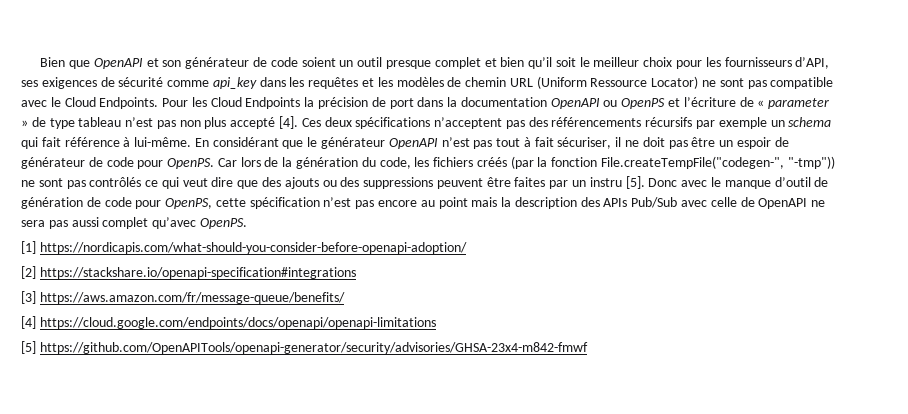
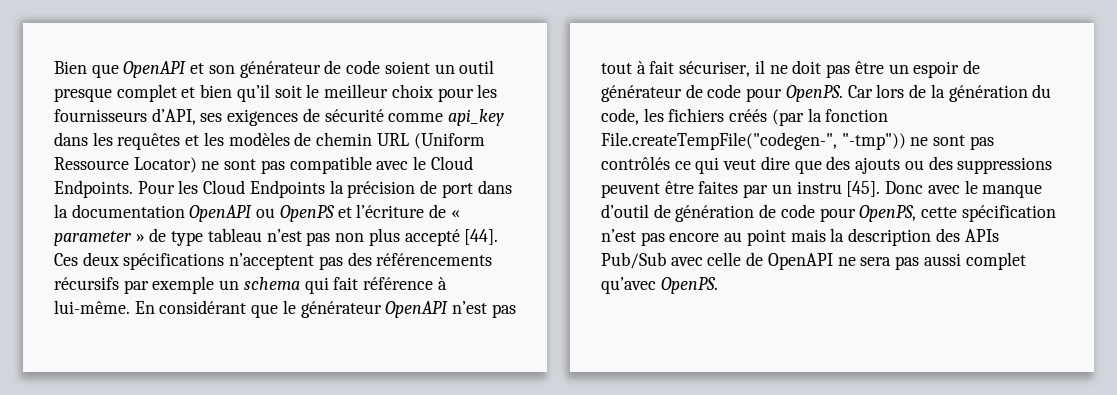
- Pour les Cloud Endpoints la précision de port dans la documentation OpenAPI ou OpenPS et l’écriture de « parameter » de type tableau n’est pas non plus accepté [4].
+ Pour les Cloud Endpoints la précision de port dans la documentation OpenAPI ou OpenPS et l’écriture de « parameter » de type tableau n’est pas non plus accepté [44].
- Car lors de la génération du code, les fichiers créés (par la fonction File.createTempFile("codegen-", "-tmp")) ne sont pas contrôlés ce qui veut dire que des ajouts ou des suppressions peuvent être faites par un instru [5].
+ Car lors de la génération du code, les fichiers créés (par la fonction File.createTempFile("codegen-", "-tmp")) ne sont pas contrôlés ce qui veut dire que des ajouts ou des suppressions peuvent être faites par un instru [45].
- [1] https://nordicapis.com/what-should-you-consider-before-openapi-adoption/
- [2] https://stackshare.io/openapi-specification#integrations
- [3] https://aws.amazon.com/fr/message-queue/benefits/
- [4] https://cloud.google.com/endpoints/docs/openapi/openapi-limitations
- [5] https://github.com/OpenAPITools/openapi-generator/security/advisories/GHSA-23x4-m842-fmwf

